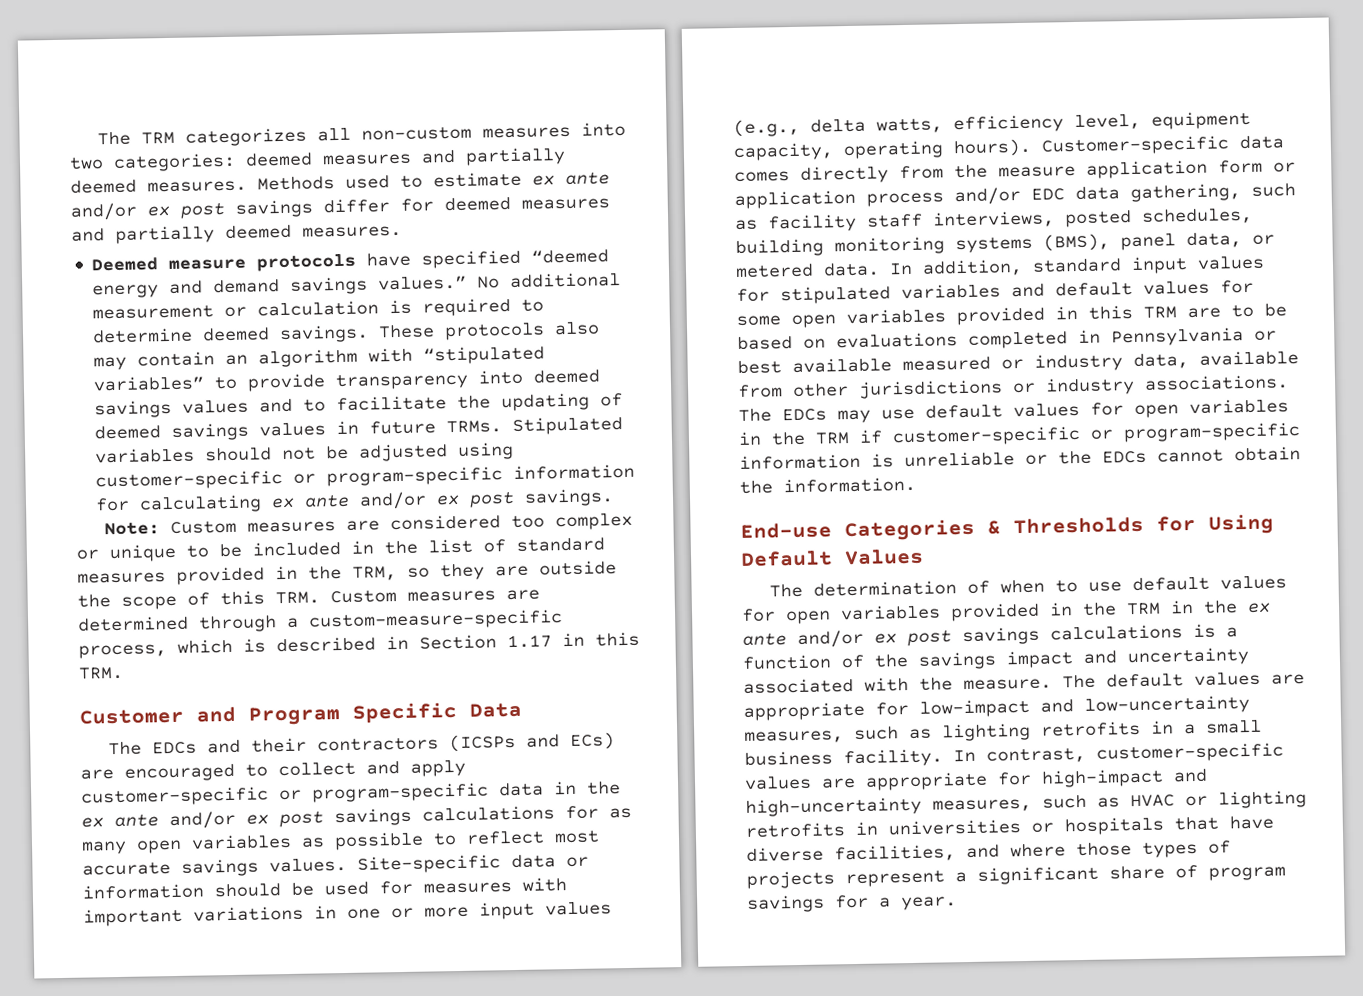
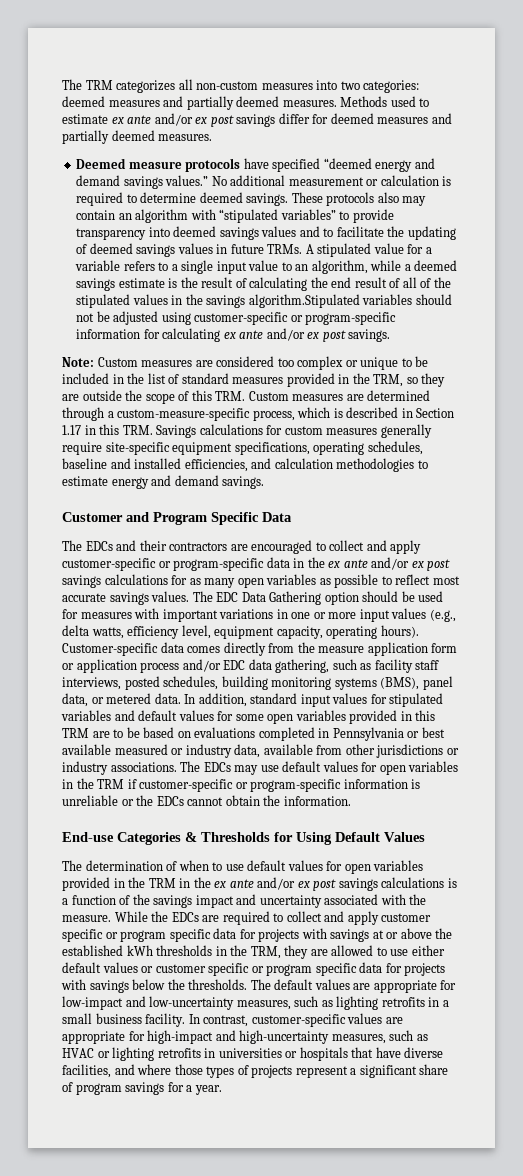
- Stipulated variables should not be adjusted using customer-specific or program-specific information for calculating ex ante and/or ex post savings.
+ A stipulated value for a variable refers to a single input value to an algorithm, while a deemed savings estimate is the result of calculating the end result of all of the stipulated values in the savings algorithm.Stipulated variables should not be adjusted using customer-specific or program-specific information for calculating ex ante and/or ex post savings.
- Note: Custom measures are considered too complex or unique to be included in the list of standard measures provided in the TRM, so they are outside the scope of this TRM. Custom measures are determined through a custom-measure-specific process, which is described in Section 1.17 in this TRM.
+ Note: Custom measures are considered too complex or unique to be included in the list of standard measures provided in the TRM, so they are outside the scope of this TRM. Custom measures are determined through a custom-measure-specific process, which is described in Section 1.17 in this TRM. Savings calculations for custom measures generally require site-specific equipment specifications, operating schedules, baseline and installed efficiencies, and calculation methodologies to estimate energy and demand savings.
- The EDCs and their contractors (ICSPs and ECs) are encouraged to collect and apply customer-specific or program-specific data in the ex ante and/or ex post savings calculations for as many open variables as possible to reflect most accurate savings values.
+ The EDCs and their contractors are encouraged to collect and apply customer-specific or program-specific data in the ex ante and/or ex post savings calculations for as many open variables as possible to reflect most accurate savings values.
- Site-specific data or information should be used for measures with important variations in one or more input values (e.g., delta watts, efficiency level, equipment capacity, operating hours).
+ The EDC Data Gathering option should be used for measures with important variations in one or more input values (e.g., delta watts, efficiency level, equipment capacity, operating hours).
+ While the EDCs are required to collect and apply customer specific or program specific data for projects with savings at or above the established kWh thresholds in the TRM, they are allowed to use either default values or customer specific or program specific data for projects with savings below the thresholds.

